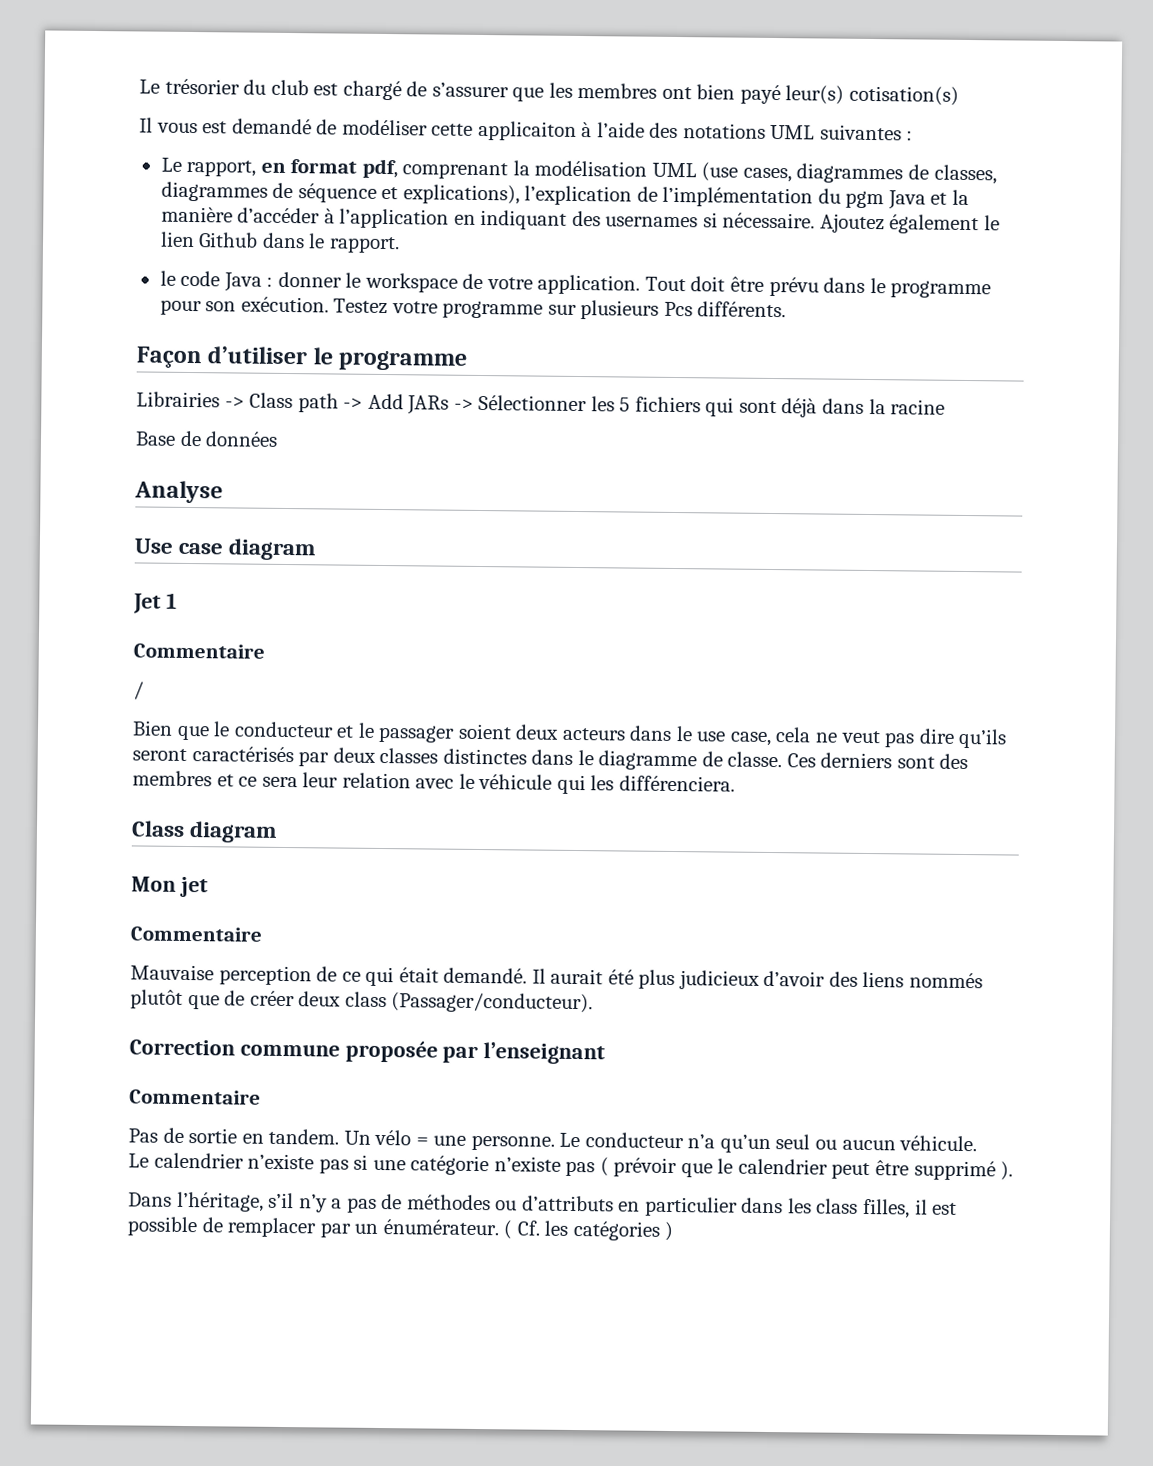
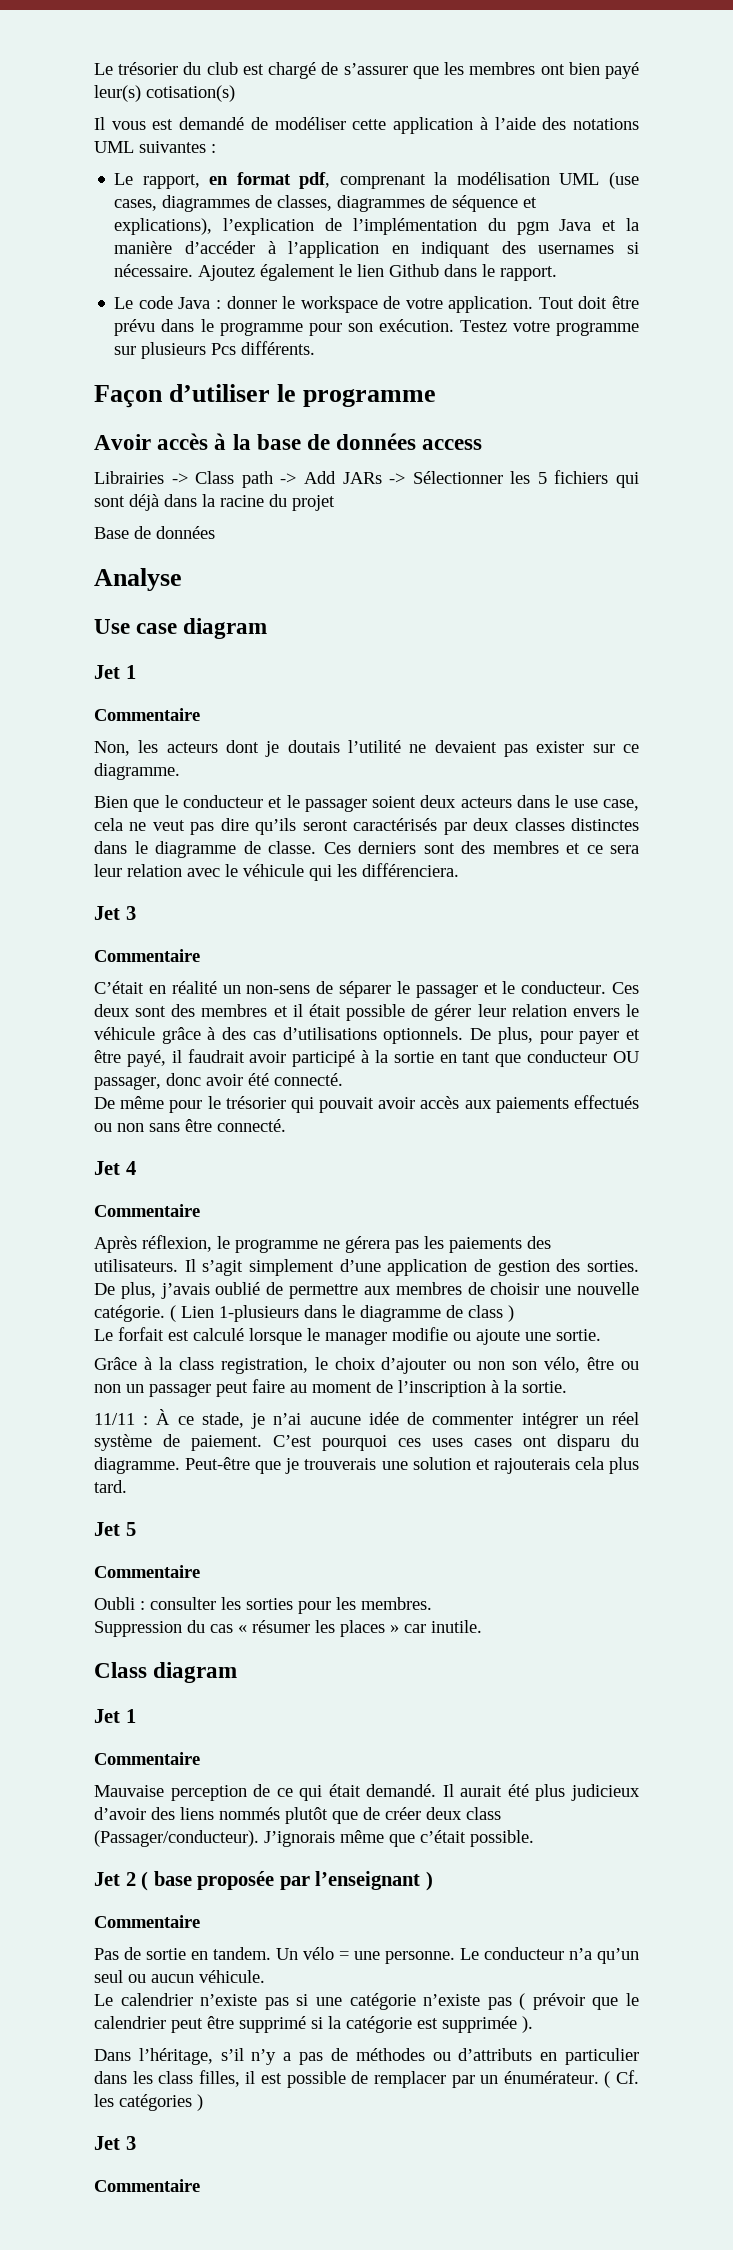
- Il vous est demandé de modéliser cette applicaiton à l’aide des notations UML suivantes :
+ Il vous est demandé de modéliser cette application à l’aide des notations UML suivantes :
- le code Java : donner le workspace de votre application.
+ Le code Java : donner le workspace de votre application.
+ Avoir accès à la base de données access
- Librairies -> Class path -> Add JARs -> Sélectionner les 5 fichiers qui sont déjà dans la racine
+ Librairies -> Class path -> Add JARs -> Sélectionner les 5 fichiers qui sont déjà dans la racine du projet
- /
+ Non, les acteurs dont je doutais l’utilité ne devaient pas exister sur ce diagramme.
  Ces derniers sont des membres et ce sera leur relation avec le véhicule qui les différenciera.
+ Jet 3
+ Commentaire
+ C’était en réalité un non-sens de séparer le passager et le conducteur. Ces deux sont des membres et il était possible de gérer leur relation envers le véhicule grâce à des cas d’utilisations optionnels. De plus, pour payer et être payé, il faudrait avoir participé à la sortie en tant que conducteur OU passager, donc avoir été connecté.
+ De même pour le trésorier qui pouvait avoir accès aux paiements effectués ou non sans être connecté.
+ Jet 4
+ Commentaire
+ Après réflexion, le programme ne gérera pas les paiements des utilisateurs. Il s’agit simplement d’une application de gestion des sorties. De plus, j’avais oublié de permettre aux membres de choisir une nouvelle catégorie. ( Lien 1-plusieurs dans le diagramme de class )
+ Le forfait est calculé lorsque le manager modifie ou ajoute une sortie.
+ Grâce à la class registration, le choix d’ajouter ou non son vélo, être ou non un passager peut faire au moment de l’inscription à la sortie.
+ 11/11 : À ce stade, je n’ai aucune idée de commenter intégrer un réel système de paiement. C’est pourquoi ces uses cases ont disparu du diagramme. Peut-être que je trouverais une solution et rajouterais cela plus tard.
+ Jet 5
+ Commentaire
+ Oubli : consulter les sorties pour les membres.
+ Suppression du cas « résumer les places » car inutile.
  Class diagram
- Mon jet
+ Jet 1
- Il aurait été plus judicieux d’avoir des liens nommés plutôt que de créer deux class (Passager/conducteur).
- Correction commune proposée par l’enseignant
+ Il aurait été plus judicieux d’avoir des liens nommés plutôt que de créer deux class (Passager/conducteur). J’ignorais même que c’était possible.
+ Jet 2 ( base proposée par l’enseignant )
- Le calendrier n’existe pas si une catégorie n’existe pas ( prévoir que le calendrier peut être supprimé ).
+ Le calendrier n’existe pas si une catégorie n’existe pas ( prévoir que le calendrier peut être supprimé si la catégorie est supprimée ).
  ( Cf. les catégories )
+ Jet 3
+ Commentaire

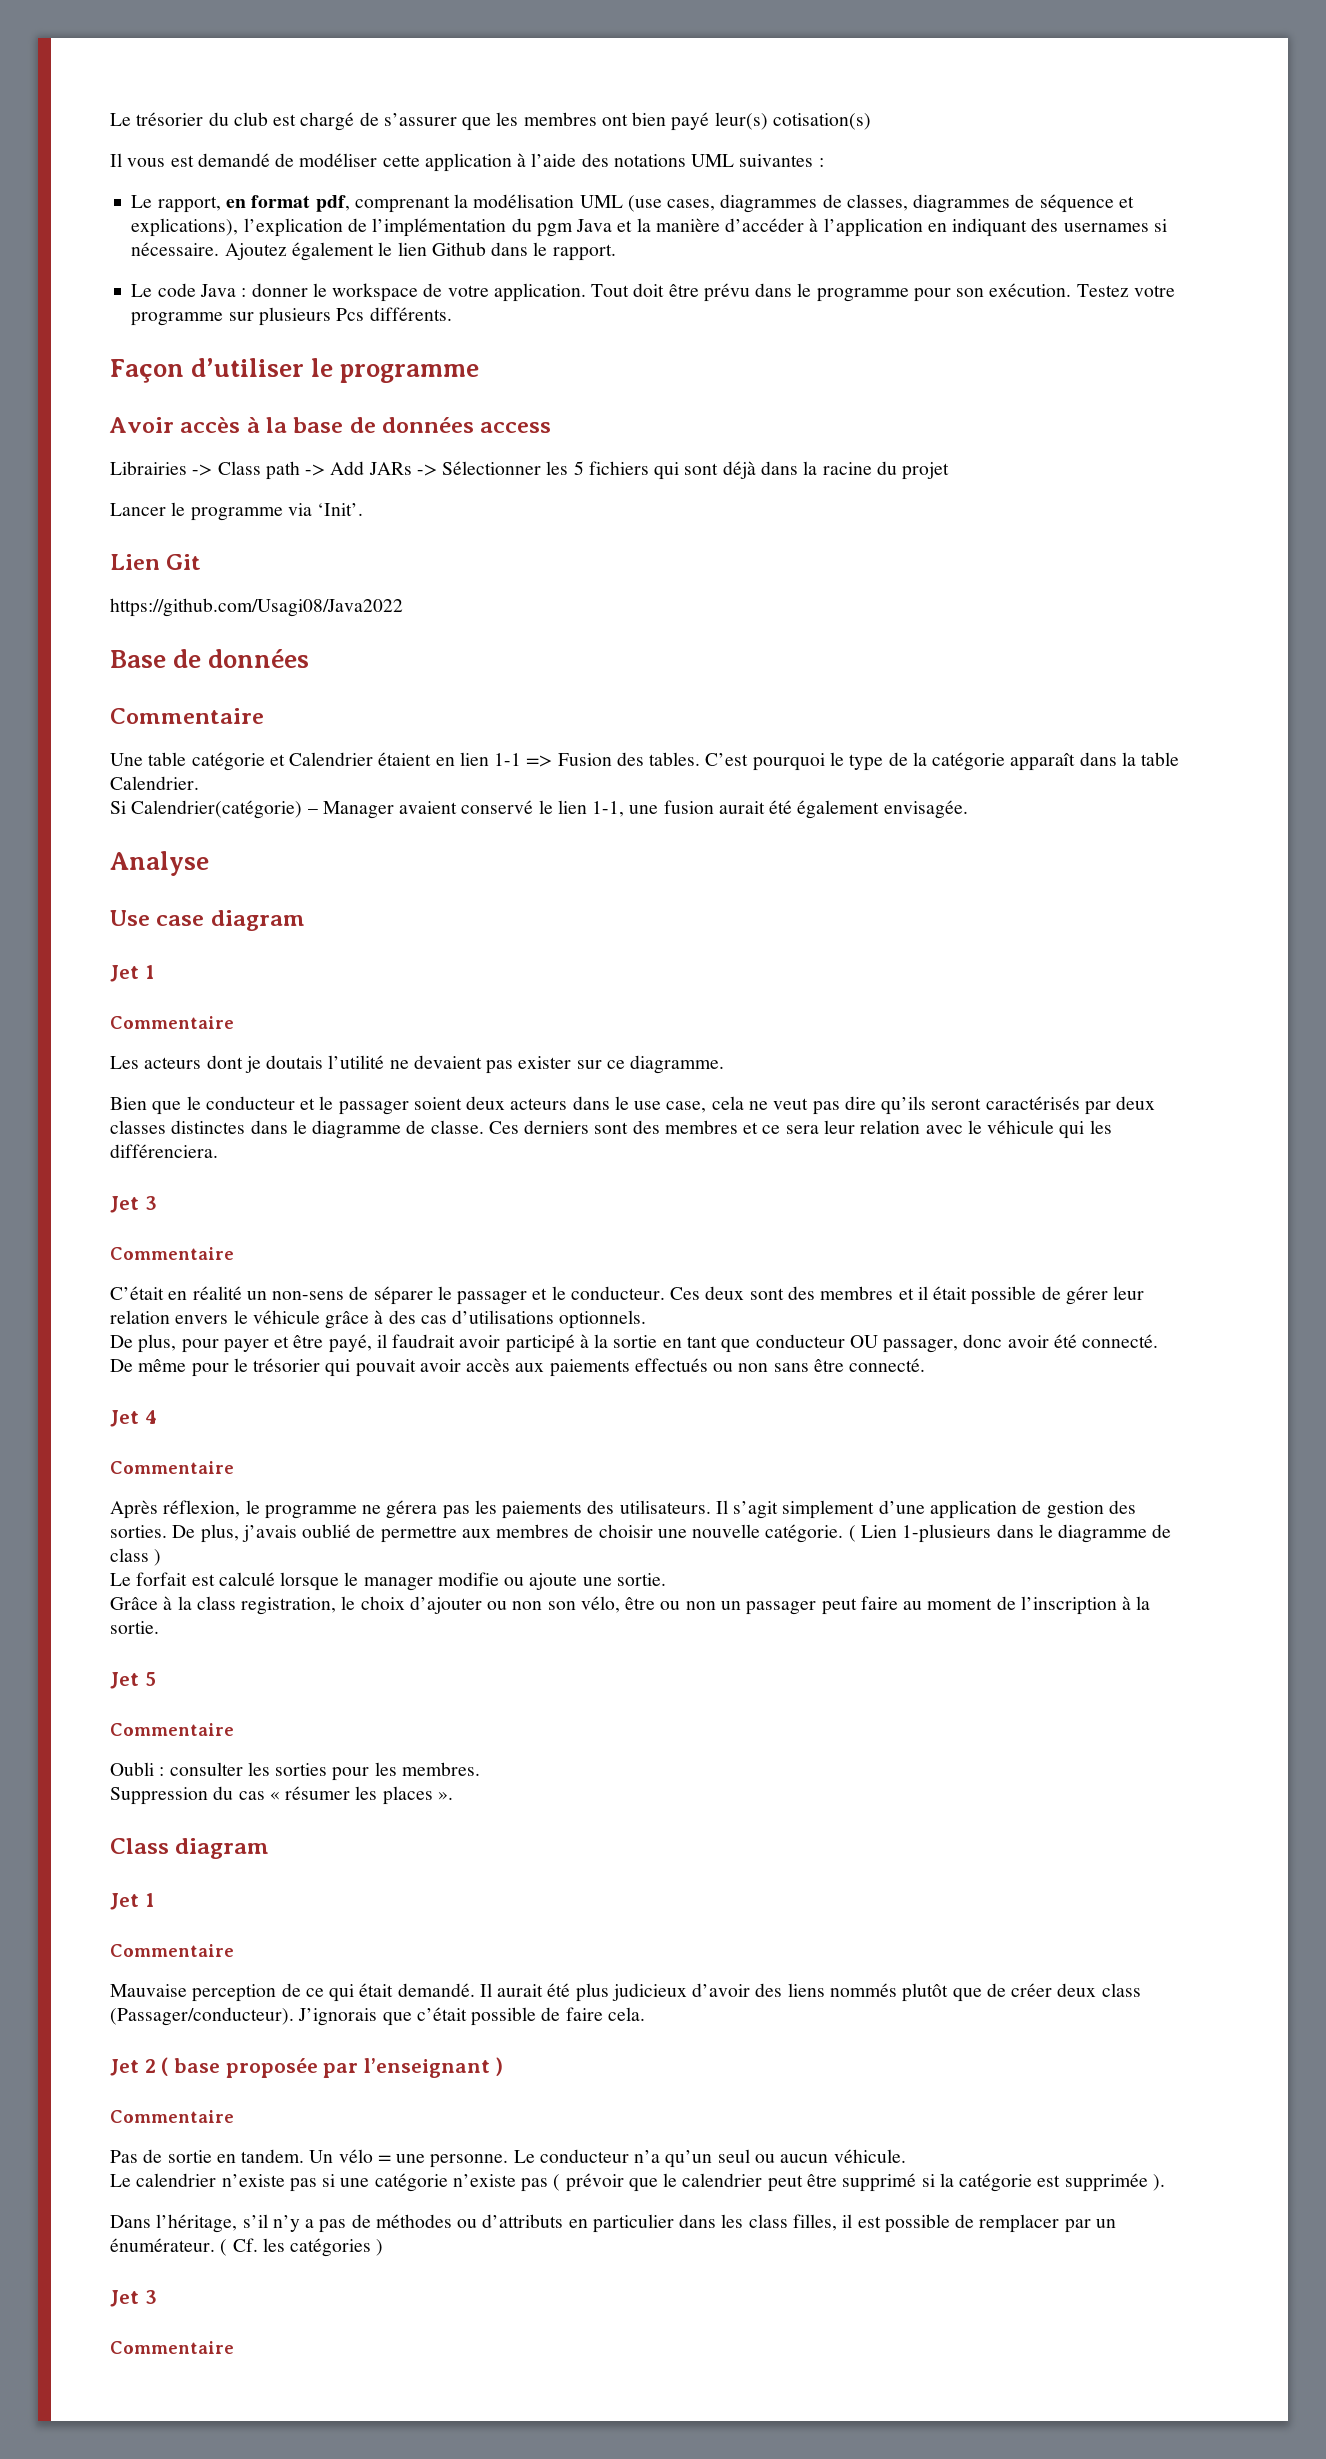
+ Lancer le programme via ‘Init’.
+ Lien Git
+ https://github.com/Usagi08/Java2022
  Base de données
+ Commentaire
+ Une table catégorie et Calendrier étaient en lien 1-1 => Fusion des tables. C’est pourquoi le type de la catégorie apparaît dans la table Calendrier.
+ Si Calendrier(catégorie) – Manager avaient conservé le lien 1-1, une fusion aurait été également envisagée.
- Non, les acteurs dont je doutais l’utilité ne devaient pas exister sur ce diagramme.
+ Les acteurs dont je doutais l’utilité ne devaient pas exister sur ce diagramme.
- Ces deux sont des membres et il était possible de gérer leur relation envers le véhicule grâce à des cas d’utilisations optionnels. De plus, pour payer et être payé, il faudrait avoir participé à la sortie en tant que conducteur OU passager, donc avoir été connecté.
+ Ces deux sont des membres et il était possible de gérer leur relation envers le véhicule grâce à des cas d’utilisations optionnels.
+ De plus, pour payer et être payé, il faudrait avoir participé à la sortie en tant que conducteur OU passager, donc avoir été connecté.
- 11/11 : À ce stade, je n’ai aucune idée de commenter intégrer un réel système de paiement. C’est pourquoi ces uses cases ont disparu du diagramme. Peut-être que je trouverais une solution et rajouterais cela plus tard.
- Suppression du cas « résumer les places » car inutile.
+ Suppression du cas « résumer les places ».
- J’ignorais même que c’était possible.
+ J’ignorais que c’était possible de faire cela.

